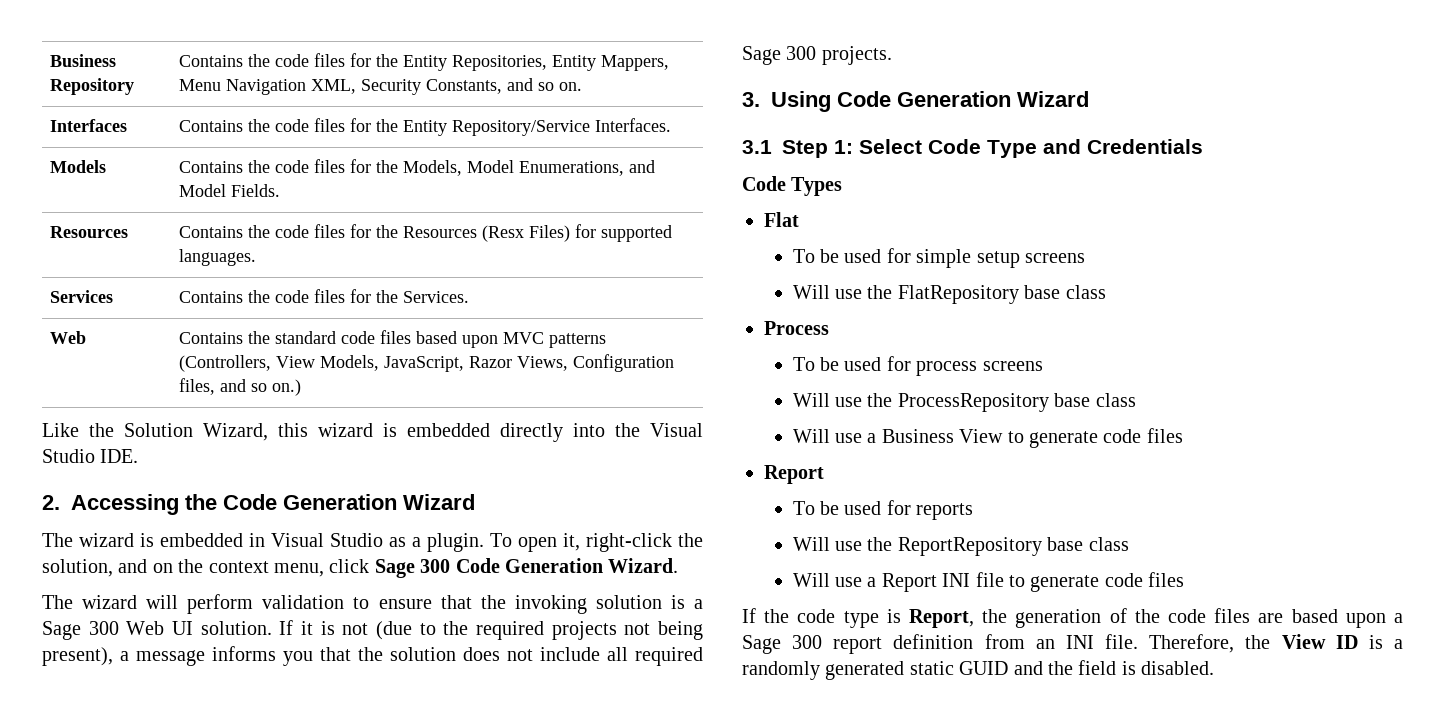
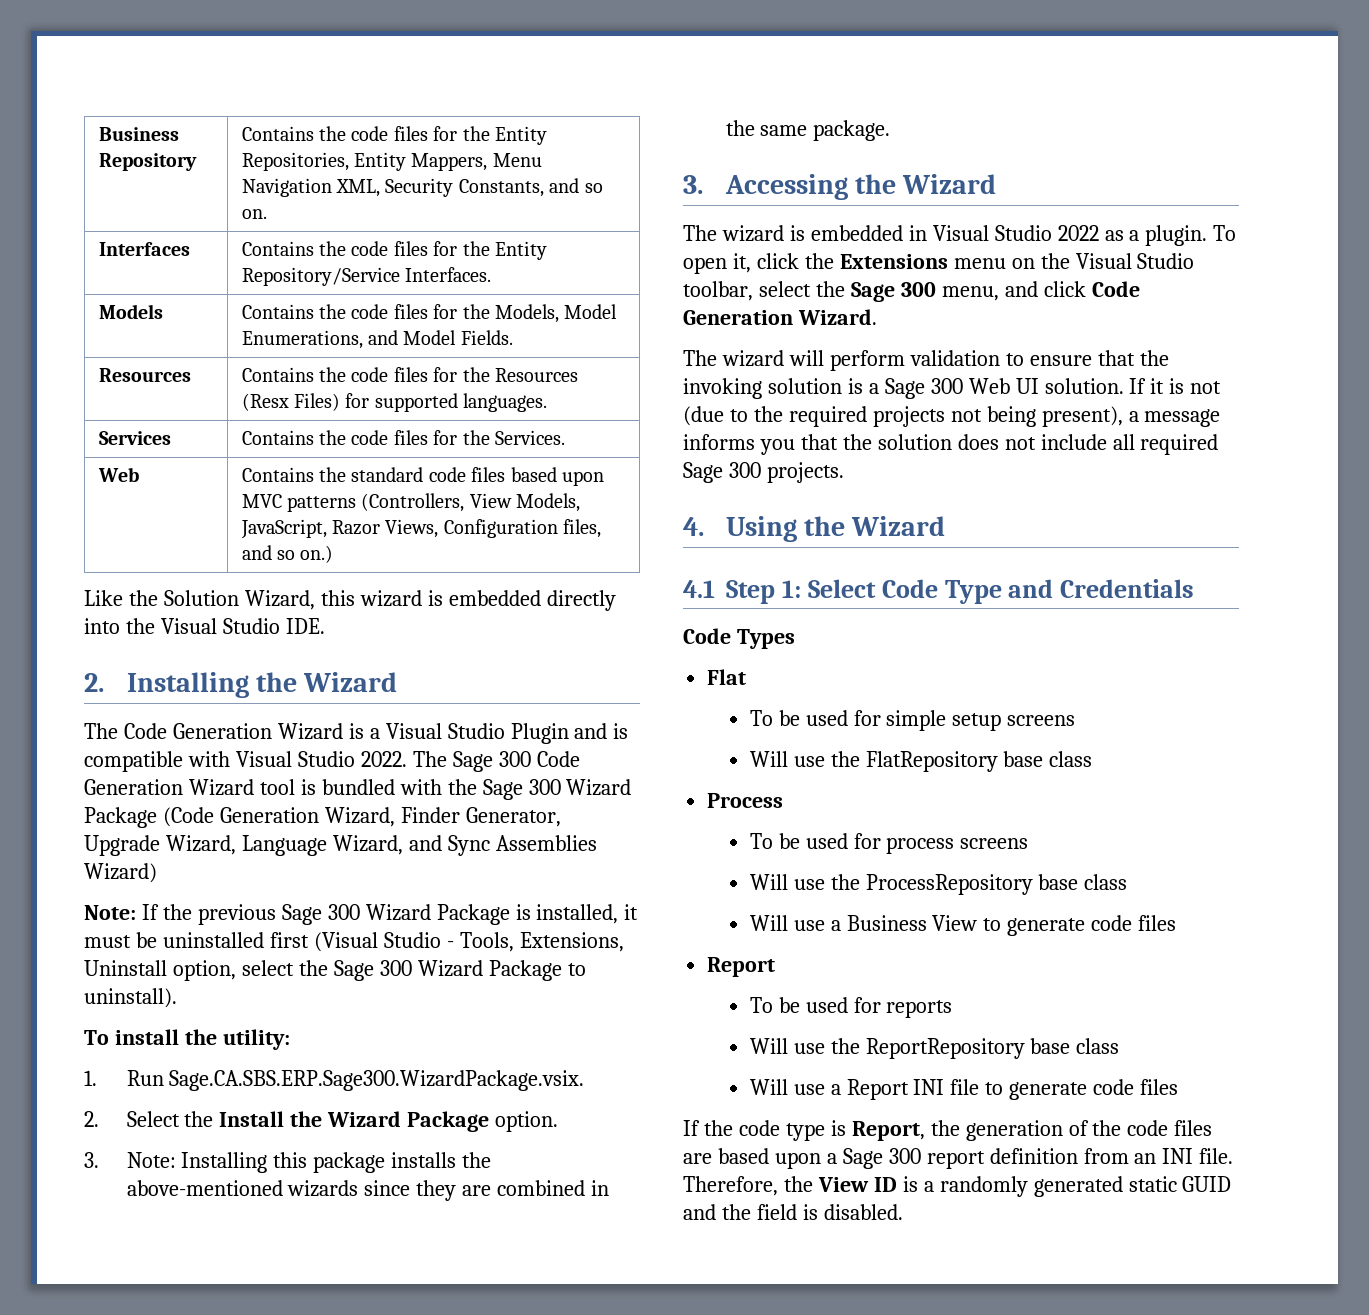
- 2. Accessing the Code Generation Wizard
+ 2. Installing the Wizard
+ The Code Generation Wizard is a Visual Studio Plugin and is compatible with Visual Studio 2022. The Sage 300 Code Generation Wizard tool is bundled with the Sage 300 Wizard Package (Code Generation Wizard, Finder Generator, Upgrade Wizard, Language Wizard, and Sync Assemblies Wizard)
+ Note: If the previous Sage 300 Wizard Package is installed, it must be uninstalled first (Visual Studio - Tools, Extensions, Uninstall option, select the Sage 300 Wizard Package to uninstall).
+ To install the utility:
+ 1. Run Sage.CA.SBS.ERP.Sage300.WizardPackage.vsix.
+ 2. Select the Install the Wizard Package option.
+ 3. Note: Installing this package installs the above-mentioned wizards since they are combined in the same package.
+ 3. Accessing the Wizard
- The wizard is embedded in Visual Studio as a plugin.
+ The wizard is embedded in Visual Studio 2022 as a plugin.
- To open it, right-click the solution, and on the context menu, click Sage 300 Code Generation Wizard.
+ To open it, click the Extensions menu on the Visual Studio toolbar, select the Sage 300 menu, and click Code Generation Wizard.
- 3. Using Code Generation Wizard
- 3.1 Step 1: Select Code Type and Credentials
+ 4. Using the Wizard
+ 4.1 Step 1: Select Code Type and Credentials

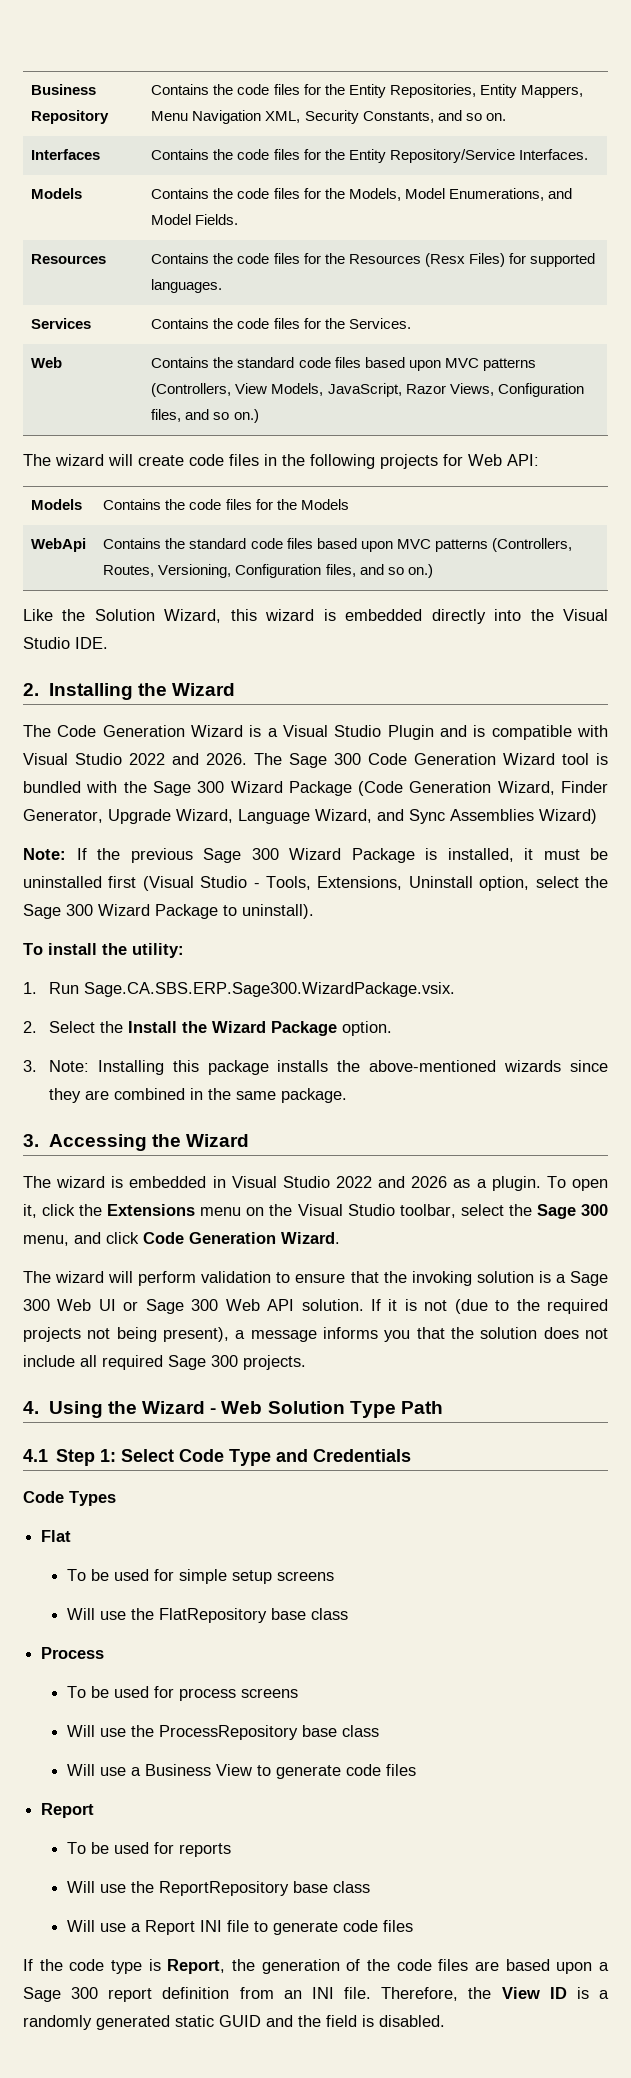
+ The wizard will create code files in the following projects for Web API:
+ Models | Contains the code files for the Models
+ WebApi | Contains the standard code files based upon MVC patterns (Controllers, Routes, Versioning, Configuration files, and so on.)
- The Code Generation Wizard is a Visual Studio Plugin and is compatible with Visual Studio 2022.
+ The Code Generation Wizard is a Visual Studio Plugin and is compatible with Visual Studio 2022 and 2026.
- The wizard is embedded in Visual Studio 2022 as a plugin.
+ The wizard is embedded in Visual Studio 2022 and 2026 as a plugin.
- The wizard will perform validation to ensure that the invoking solution is a Sage 300 Web UI solution.
+ The wizard will perform validation to ensure that the invoking solution is a Sage 300 Web UI or Sage 300 Web API solution.
- 4. Using the Wizard
+ 4. Using the Wizard - Web Solution Type Path

